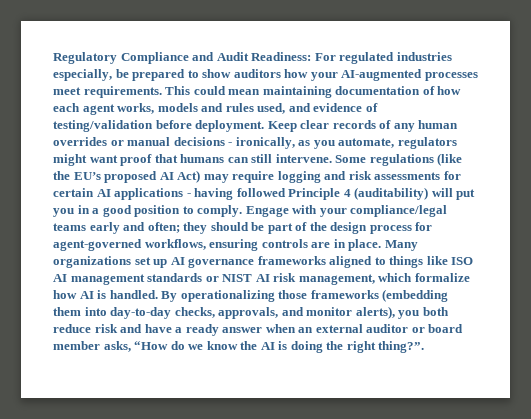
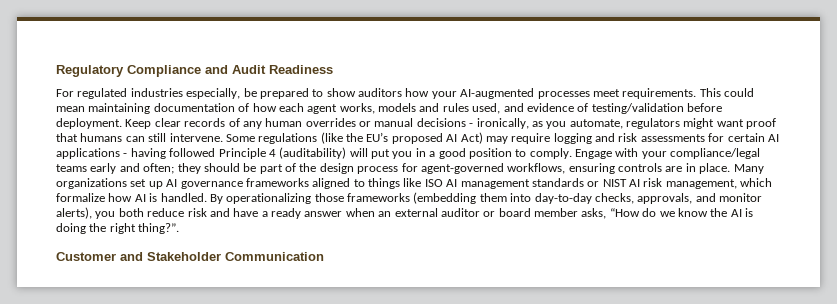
- Regulatory Compliance and Audit Readiness: For regulated industries especially, be prepared to show auditors how your AI-augmented processes meet requirements.
+ Regulatory Compliance and Audit Readiness
+ For regulated industries especially, be prepared to show auditors how your AI-augmented processes meet requirements.
+ Customer and Stakeholder Communication

